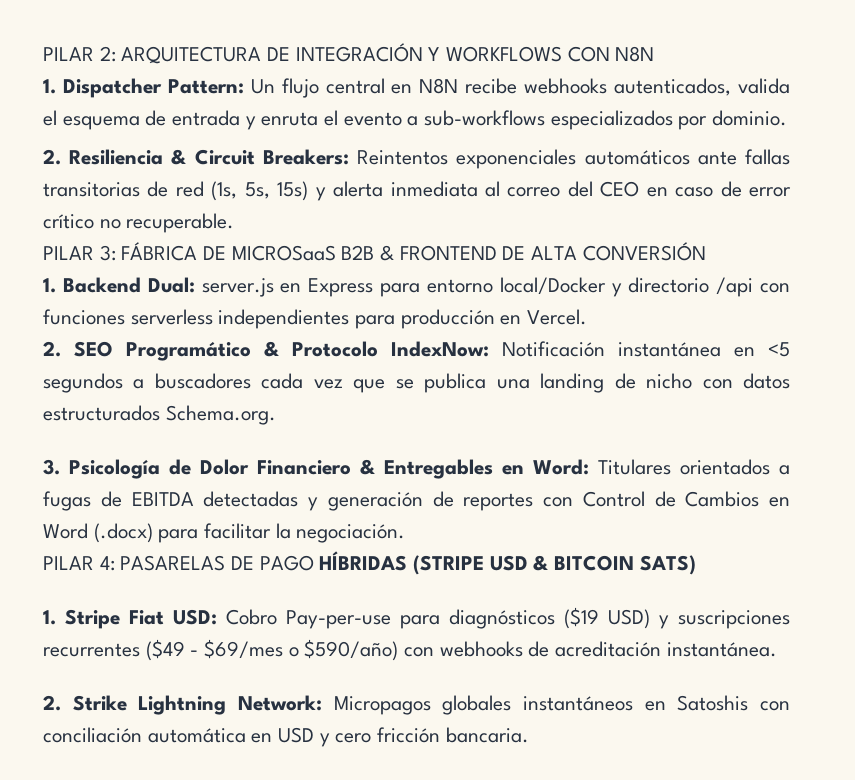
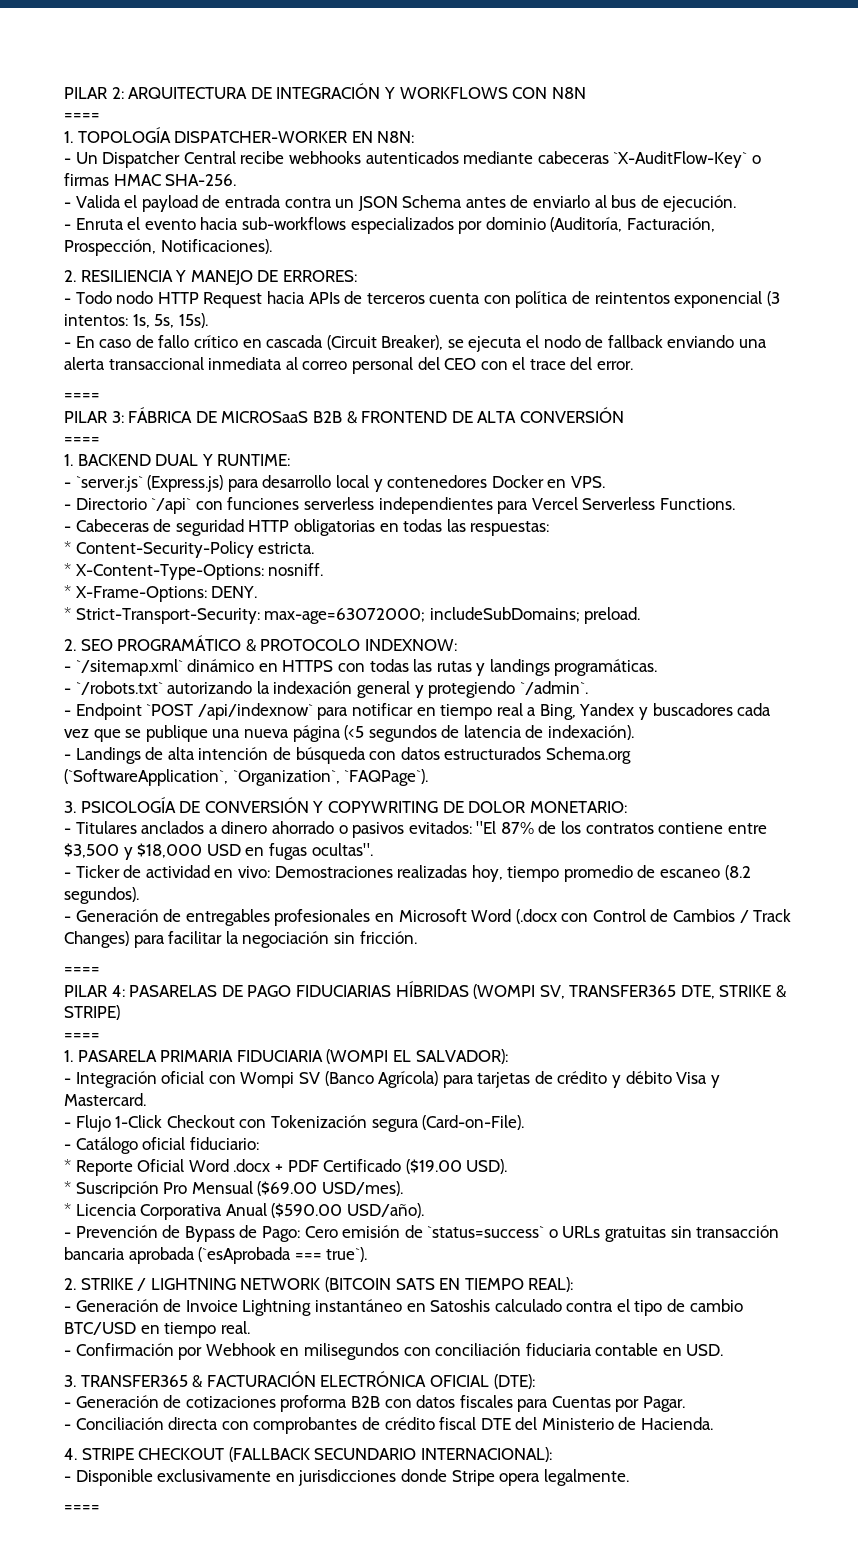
  PILAR 2: ARQUITECTURA DE INTEGRACIÓN Y WORKFLOWS CON N8N
- 1. Dispatcher Pattern: Un flujo central en N8N recibe webhooks autenticados, valida el esquema de entrada y enruta el evento a sub-workflows especializados por dominio.
- 2. Resiliencia & Circuit Breakers: Reintentos exponenciales automáticos ante fallas transitorias de red (1s, 5s, 15s) y alerta inmediata al correo del CEO en caso de error crítico no recuperable.
+ ====
+ 1. TOPOLOGÍA DISPATCHER-WORKER EN N8N:
+ - Un Dispatcher Central recibe webhooks autenticados mediante cabeceras `X-AuditFlow-Key` o firmas HMAC SHA-256.
+ - Valida el payload de entrada contra un JSON Schema antes de enviarlo al bus de ejecución.
+ - Enruta el evento hacia sub-workflows especializados por dominio (Auditoría, Facturación, Prospección, Notificaciones).
+ 2. RESILIENCIA Y MANEJO DE ERRORES:
+ - Todo nodo HTTP Request hacia APIs de terceros cuenta con política de reintentos exponencial (3 intentos: 1s, 5s, 15s).
+ - En caso de fallo crítico en cascada (Circuit Breaker), se ejecuta el nodo de fallback enviando una alerta transaccional inmediata al correo personal del CEO con el trace del error.
+ ====
  PILAR 3: FÁBRICA DE MICROSaaS B2B & FRONTEND DE ALTA CONVERSIÓN
- 1. Backend Dual: server.js en Express para entorno local/Docker y directorio /api con funciones serverless independientes para producción en Vercel.
- 2. SEO Programático & Protocolo IndexNow: Notificación instantánea en <5 segundos a buscadores cada vez que se publica una landing de nicho con datos estructurados Schema.org.
- 3. Psicología de Dolor Financiero & Entregables en Word: Titulares orientados a fugas de EBITDA detectadas y generación de reportes con Control de Cambios en Word (.docx) para facilitar la negociación.
+ ====
+ 1. BACKEND DUAL Y RUNTIME:
+ - `server.js` (Express.js) para desarrollo local y contenedores Docker en VPS.
+ - Directorio `/api` con funciones serverless independientes para Vercel Serverless Functions.
+ - Cabeceras de seguridad HTTP obligatorias en todas las respuestas:
+ * Content-Security-Policy estricta.
+ * X-Content-Type-Options: nosniff.
+ * X-Frame-Options: DENY.
+ * Strict-Transport-Security: max-age=63072000; includeSubDomains; preload.
+ 2. SEO PROGRAMÁTICO & PROTOCOLO INDEXNOW:
+ - `/sitemap.xml` dinámico en HTTPS con todas las rutas y landings programáticas.
+ - `/robots.txt` autorizando la indexación general y protegiendo `/admin`.
+ - Endpoint `POST /api/indexnow` para notificar en tiempo real a Bing, Yandex y buscadores cada vez que se publique una nueva página (<5 segundos de latencia de indexación).
+ - Landings de alta intención de búsqueda con datos estructurados Schema.org (`SoftwareApplication`, `Organization`, `FAQPage`).
+ 3. PSICOLOGÍA DE CONVERSIÓN Y COPYWRITING DE DOLOR MONETARIO:
+ - Titulares anclados a dinero ahorrado o pasivos evitados: "El 87% de los contratos contiene entre $3,500 y $18,000 USD en fugas ocultas".
+ - Ticker de actividad en vivo: Demostraciones realizadas hoy, tiempo promedio de escaneo (8.2 segundos).
+ - Generación de entregables profesionales en Microsoft Word (.docx con Control de Cambios / Track Changes) para facilitar la negociación sin fricción.
+ ====
- PILAR 4: PASARELAS DE PAGO HÍBRIDAS (STRIPE USD & BITCOIN SATS)
- 1. Stripe Fiat USD: Cobro Pay-per-use para diagnósticos ($19 USD) y suscripciones recurrentes ($49 - $69/mes o $590/año) con webhooks de acreditación instantánea.
- 2. Strike Lightning Network: Micropagos globales instantáneos en Satoshis con conciliación automática en USD y cero fricción bancaria.
+ PILAR 4: PASARELAS DE PAGO FIDUCIARIAS HÍBRIDAS (WOMPI SV, TRANSFER365 DTE, STRIKE & STRIPE)
+ ====
+ 1. PASARELA PRIMARIA FIDUCIARIA (WOMPI EL SALVADOR):
+ - Integración oficial con Wompi SV (Banco Agrícola) para tarjetas de crédito y débito Visa y Mastercard.
+ - Flujo 1-Click Checkout con Tokenización segura (Card-on-File).
+ - Catálogo oficial fiduciario:
+ * Reporte Oficial Word .docx + PDF Certificado ($19.00 USD).
+ * Suscripción Pro Mensual ($69.00 USD/mes).
+ * Licencia Corporativa Anual ($590.00 USD/año).
+ - Prevención de Bypass de Pago: Cero emisión de `status=success` o URLs gratuitas sin transacción bancaria aprobada (`esAprobada === true`).
+ 2. STRIKE / LIGHTNING NETWORK (BITCOIN SATS EN TIEMPO REAL):
+ - Generación de Invoice Lightning instantáneo en Satoshis calculado contra el tipo de cambio BTC/USD en tiempo real.
+ - Confirmación por Webhook en milisegundos con conciliación fiduciaria contable en USD.
+ 3. TRANSFER365 & FACTURACIÓN ELECTRÓNICA OFICIAL (DTE):
+ - Generación de cotizaciones proforma B2B con datos fiscales para Cuentas por Pagar.
+ - Conciliación directa con comprobantes de crédito fiscal DTE del Ministerio de Hacienda.
+ 4. STRIPE CHECKOUT (FALLBACK SECUNDARIO INTERNACIONAL):
+ - Disponible exclusivamente en jurisdicciones donde Stripe opera legalmente.
+ ====

